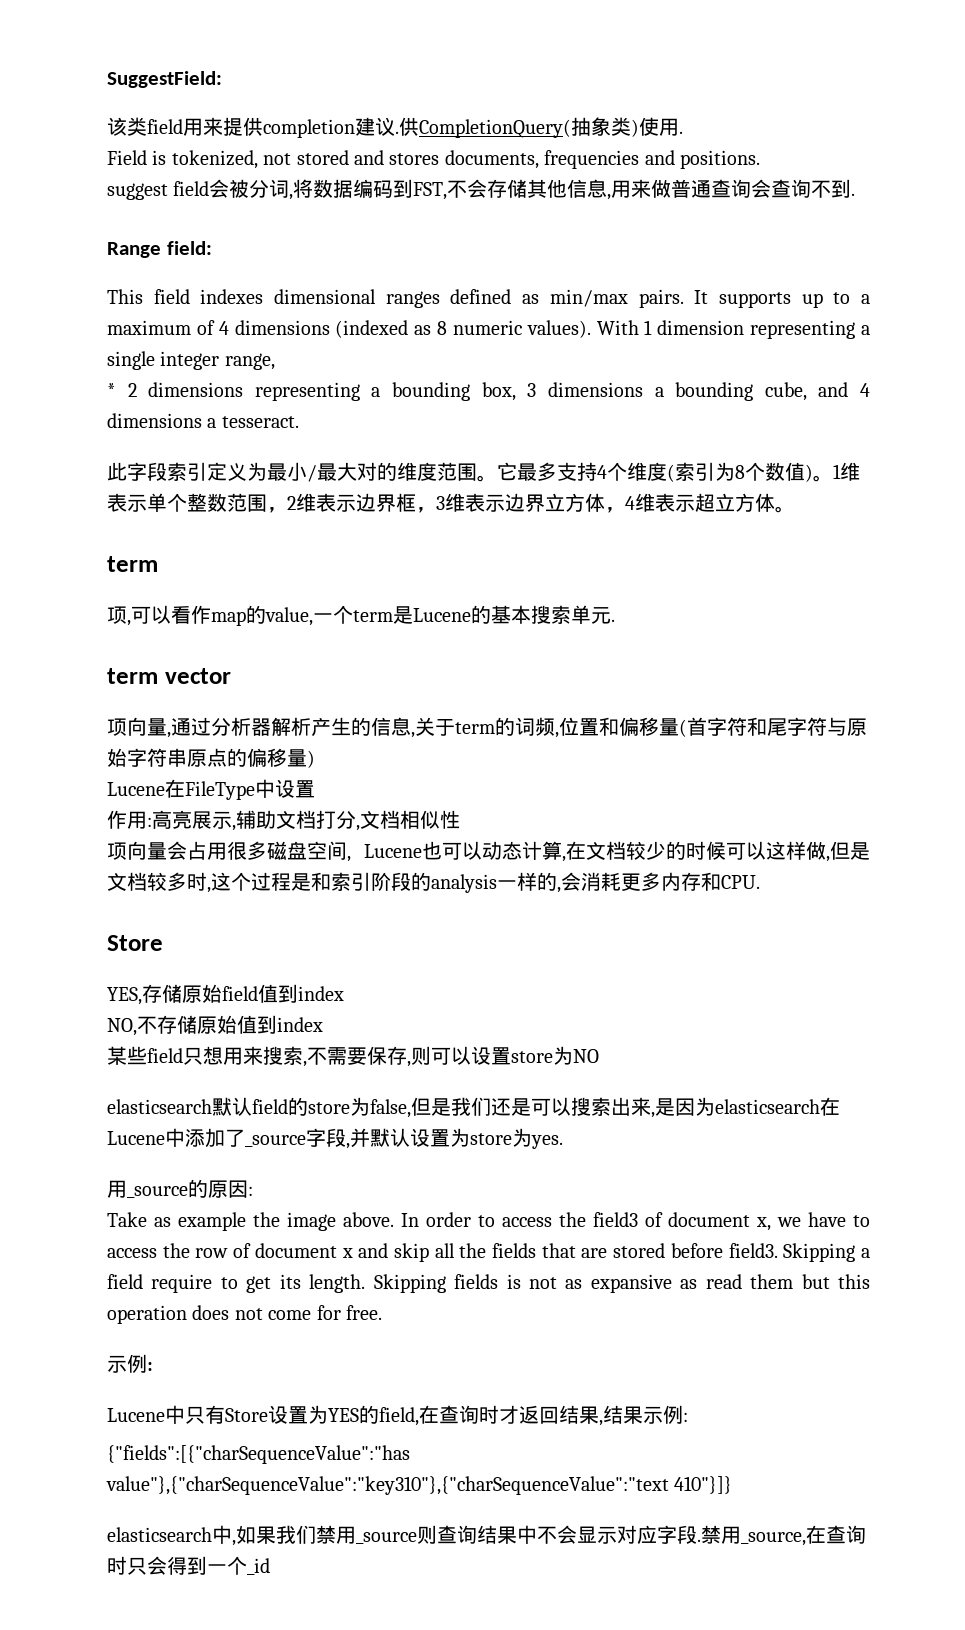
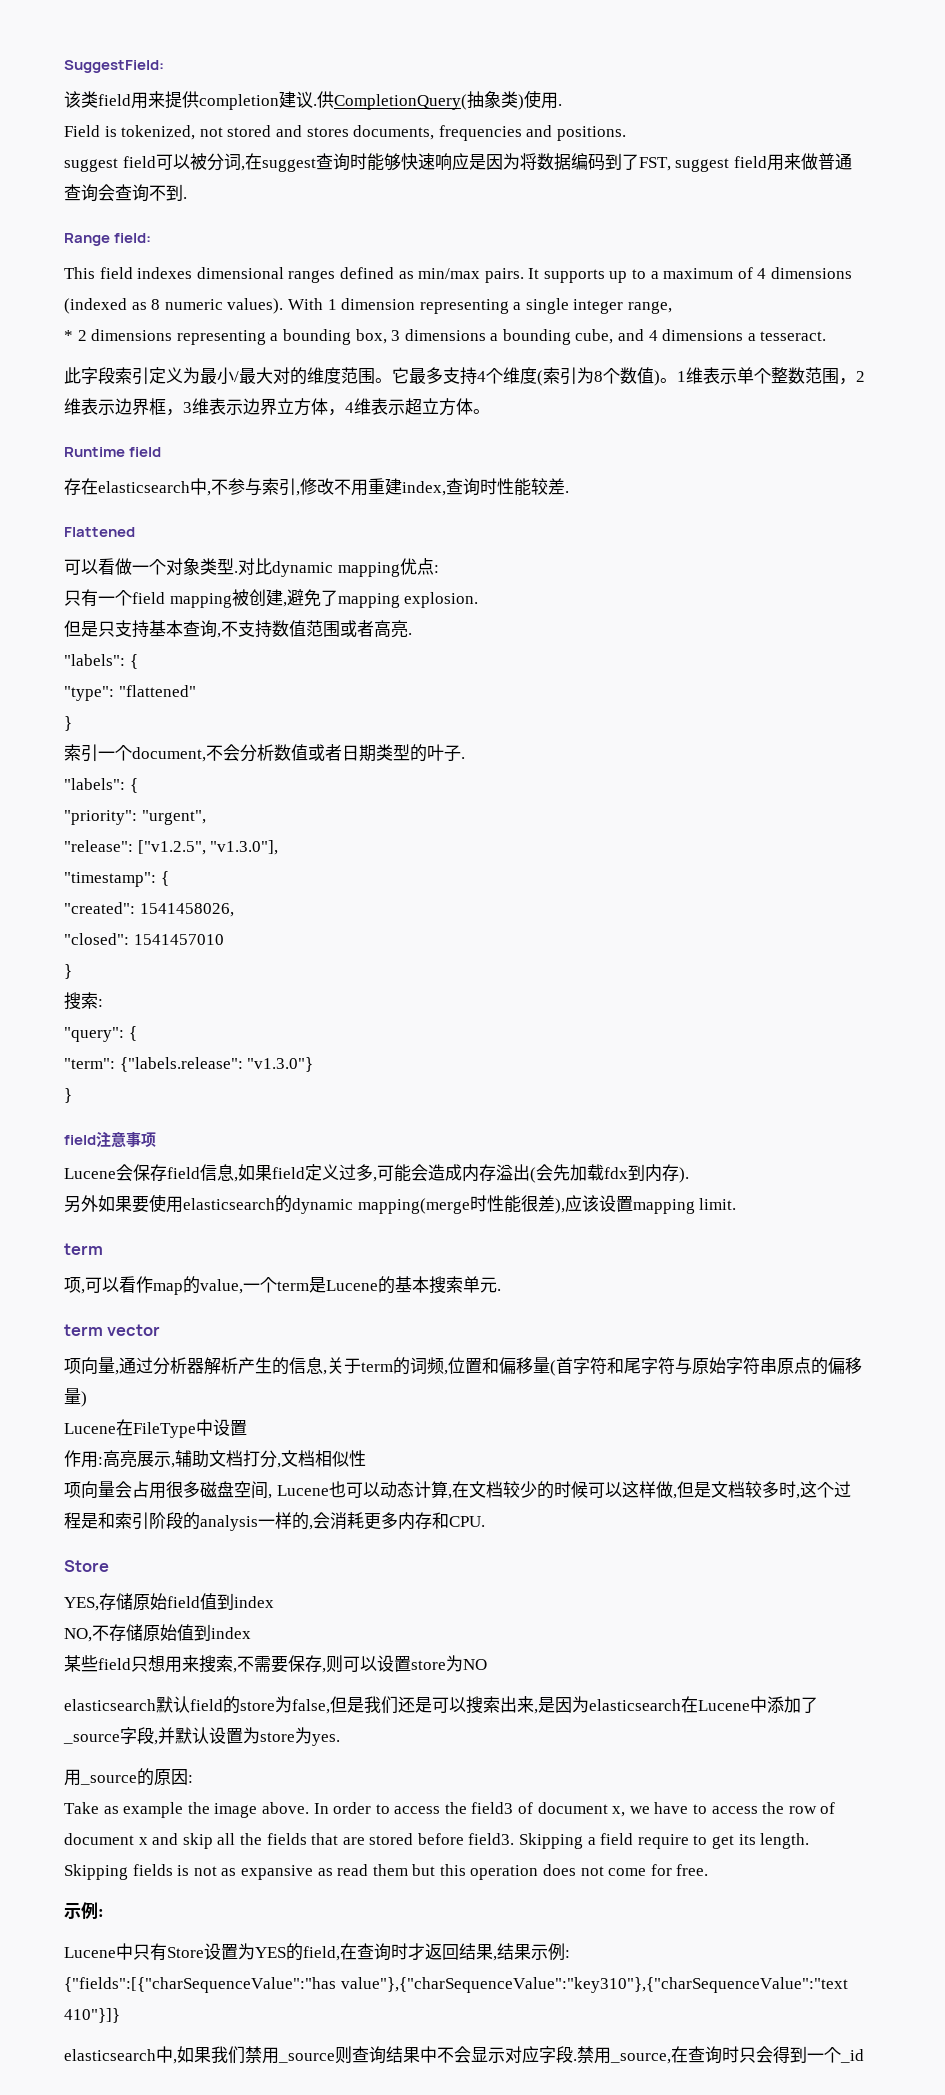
- suggest field会被分词,将数据编码到FST,不会存储其他信息,用来做普通查询会查询不到.
+ suggest field可以被分词,在suggest查询时能够快速响应是因为将数据编码到了FST, suggest field用来做普通查询会查询不到.
+ Runtime field
+ 存在elasticsearch中,不参与索引,修改不用重建index,查询时性能较差.
+ Flattened
+ 可以看做一个对象类型.对比dynamic mapping优点:
+ 只有一个field mapping被创建,避免了mapping explosion.
+ 但是只支持基本查询,不支持数值范围或者高亮.
+ "labels": {
+ "type": "flattened"
+ }
+ 索引一个document,不会分析数值或者日期类型的叶子.
+ "labels": {
+ "priority": "urgent",
+ "release": ["v1.2.5", "v1.3.0"],
+ "timestamp": {
+ "created": 1541458026,
+ "closed": 1541457010
+ }
+ 搜索:
+ "query": {
+ "term": {"labels.release": "v1.3.0"}
+ }
+ field注意事项
+ Lucene会保存field信息,如果field定义过多,可能会造成内存溢出(会先加载fdx到内存).
+ 另外如果要使用elasticsearch的dynamic mapping(merge时性能很差),应该设置mapping limit.

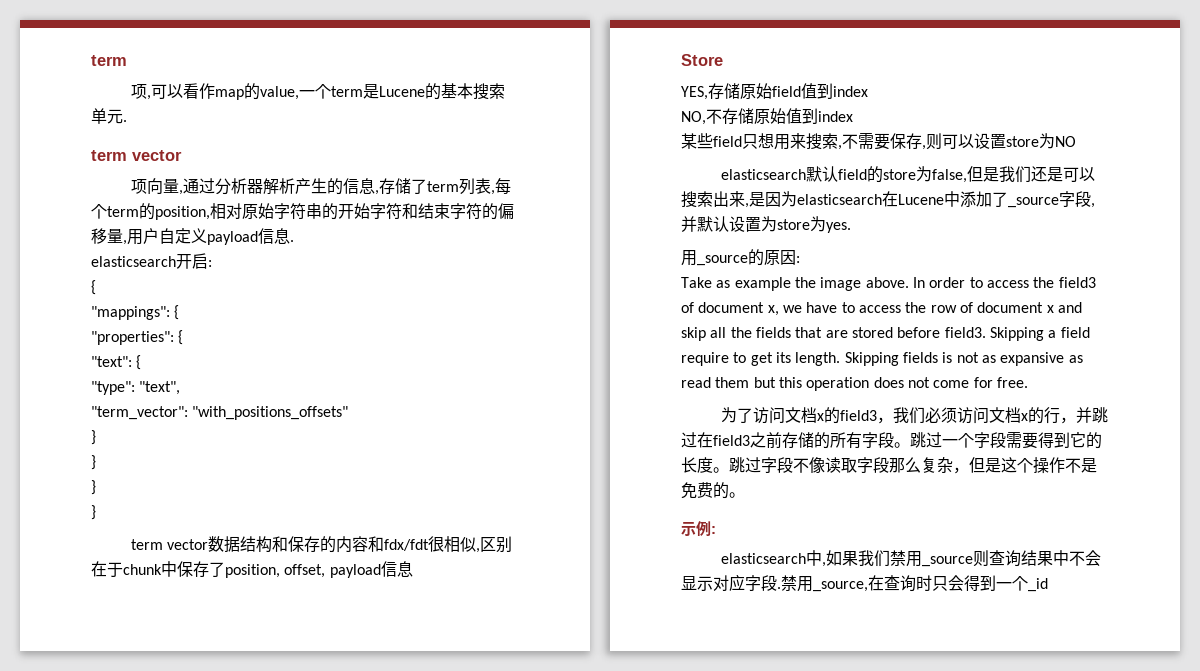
- SuggestField:
- 该类field用来提供completion建议.供CompletionQuery(抽象类)使用.
- Field is tokenized, not stored and stores documents, frequencies and positions.
- suggest field可以被分词,在suggest查询时能够快速响应是因为将数据编码到了FST, suggest field用来做普通查询会查询不到.
- Range field:
- This field indexes dimensional ranges defined as min/max pairs. It supports up to a maximum of 4 dimensions (indexed as 8 numeric values). With 1 dimension representing a single integer range,
- * 2 dimensions representing a bounding box, 3 dimensions a bounding cube, and 4 dimensions a tesseract.
- 此字段索引定义为最小/最大对的维度范围。它最多支持4个维度(索引为8个数值)。1维表示单个整数范围，2维表示边界框，3维表示边界立方体，4维表示超立方体。
- Runtime field
- 存在elasticsearch中,不参与索引,修改不用重建index,查询时性能较差.
- Flattened
- 可以看做一个对象类型.对比dynamic mapping优点:
- 只有一个field mapping被创建,避免了mapping explosion.
- 但是只支持基本查询,不支持数值范围或者高亮.
- "labels": {
- "type": "flattened"
- }
- 索引一个document,不会分析数值或者日期类型的叶子.
- "labels": {
- "priority": "urgent",
- "release": ["v1.2.5", "v1.3.0"],
- "timestamp": {
- "created": 1541458026,
- "closed": 1541457010
- }
- 搜索:
- "query": {
- "term": {"labels.release": "v1.3.0"}
- }
- field注意事项
- Lucene会保存field信息,如果field定义过多,可能会造成内存溢出(会先加载fdx到内存).
- 另外如果要使用elasticsearch的dynamic mapping(merge时性能很差),应该设置mapping limit.
- 项向量,通过分析器解析产生的信息,关于term的词频,位置和偏移量(首字符和尾字符与原始字符串原点的偏移量)
- Lucene在FileType中设置
- 作用:高亮展示,辅助文档打分,文档相似性
- 项向量会占用很多磁盘空间, Lucene也可以动态计算,在文档较少的时候可以这样做,但是文档较多时,这个过程是和索引阶段的analysis一样的,会消耗更多内存和CPU.
+ 项向量,通过分析器解析产生的信息,存储了term列表,每个term的position,相对原始字符串的开始字符和结束字符的偏移量,用户自定义payload信息.
+ elasticsearch开启:
+ {
+ "mappings": {
+ "properties": {
+ "text": {
+ "type": "text",
+ "term_vector": "with_positions_offsets"
+ }
+ }
+ }
+ }
+ term vector数据结构和保存的内容和fdx/fdt很相似,区别在于chunk中保存了position, offset, payload信息
  Skipping fields is not as expansive as read them but this operation does not come for free.
+ 为了访问文档x的field3，我们必须访问文档x的行，并跳过在field3之前存储的所有字段。跳过一个字段需要得到它的长度。跳过字段不像读取字段那么复杂，但是这个操作不是免费的。
  示例:
- Lucene中只有Store设置为YES的field,在查询时才返回结果,结果示例:
- {"fields":[{"charSequenceValue":"has value"},{"charSequenceValue":"key310"},{"charSequenceValue":"text 410"}]}

